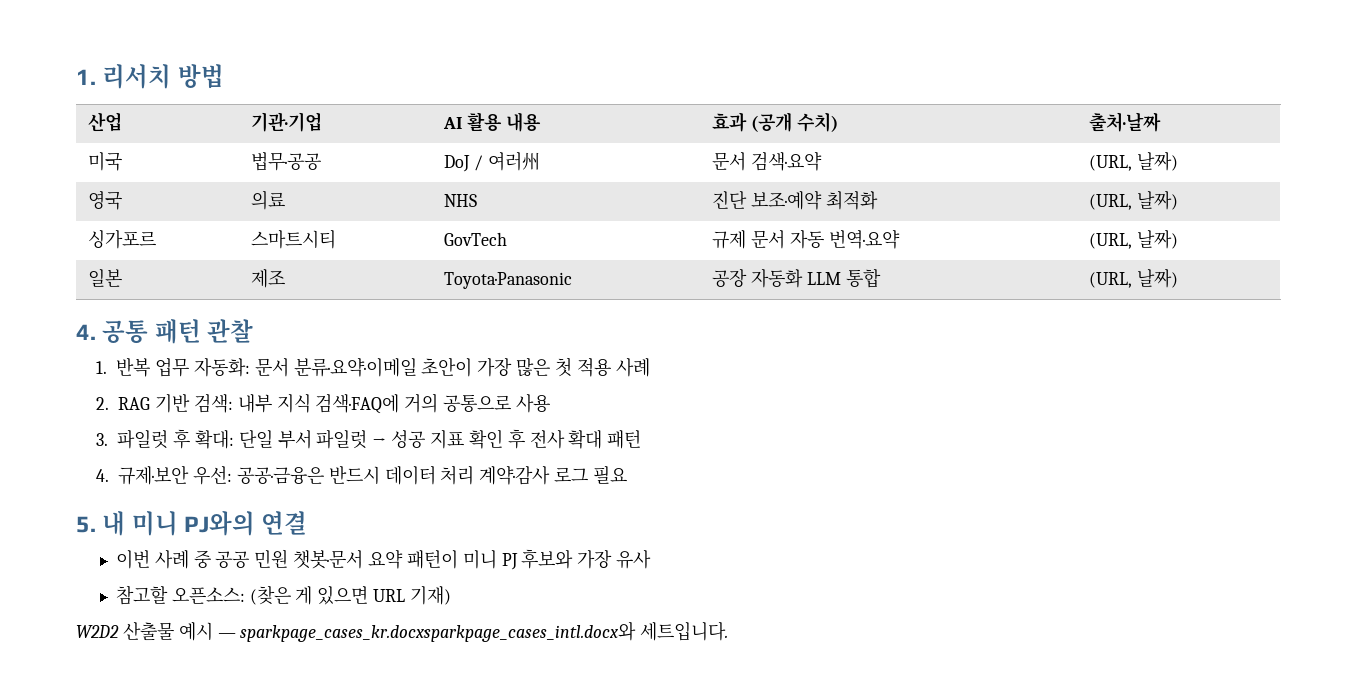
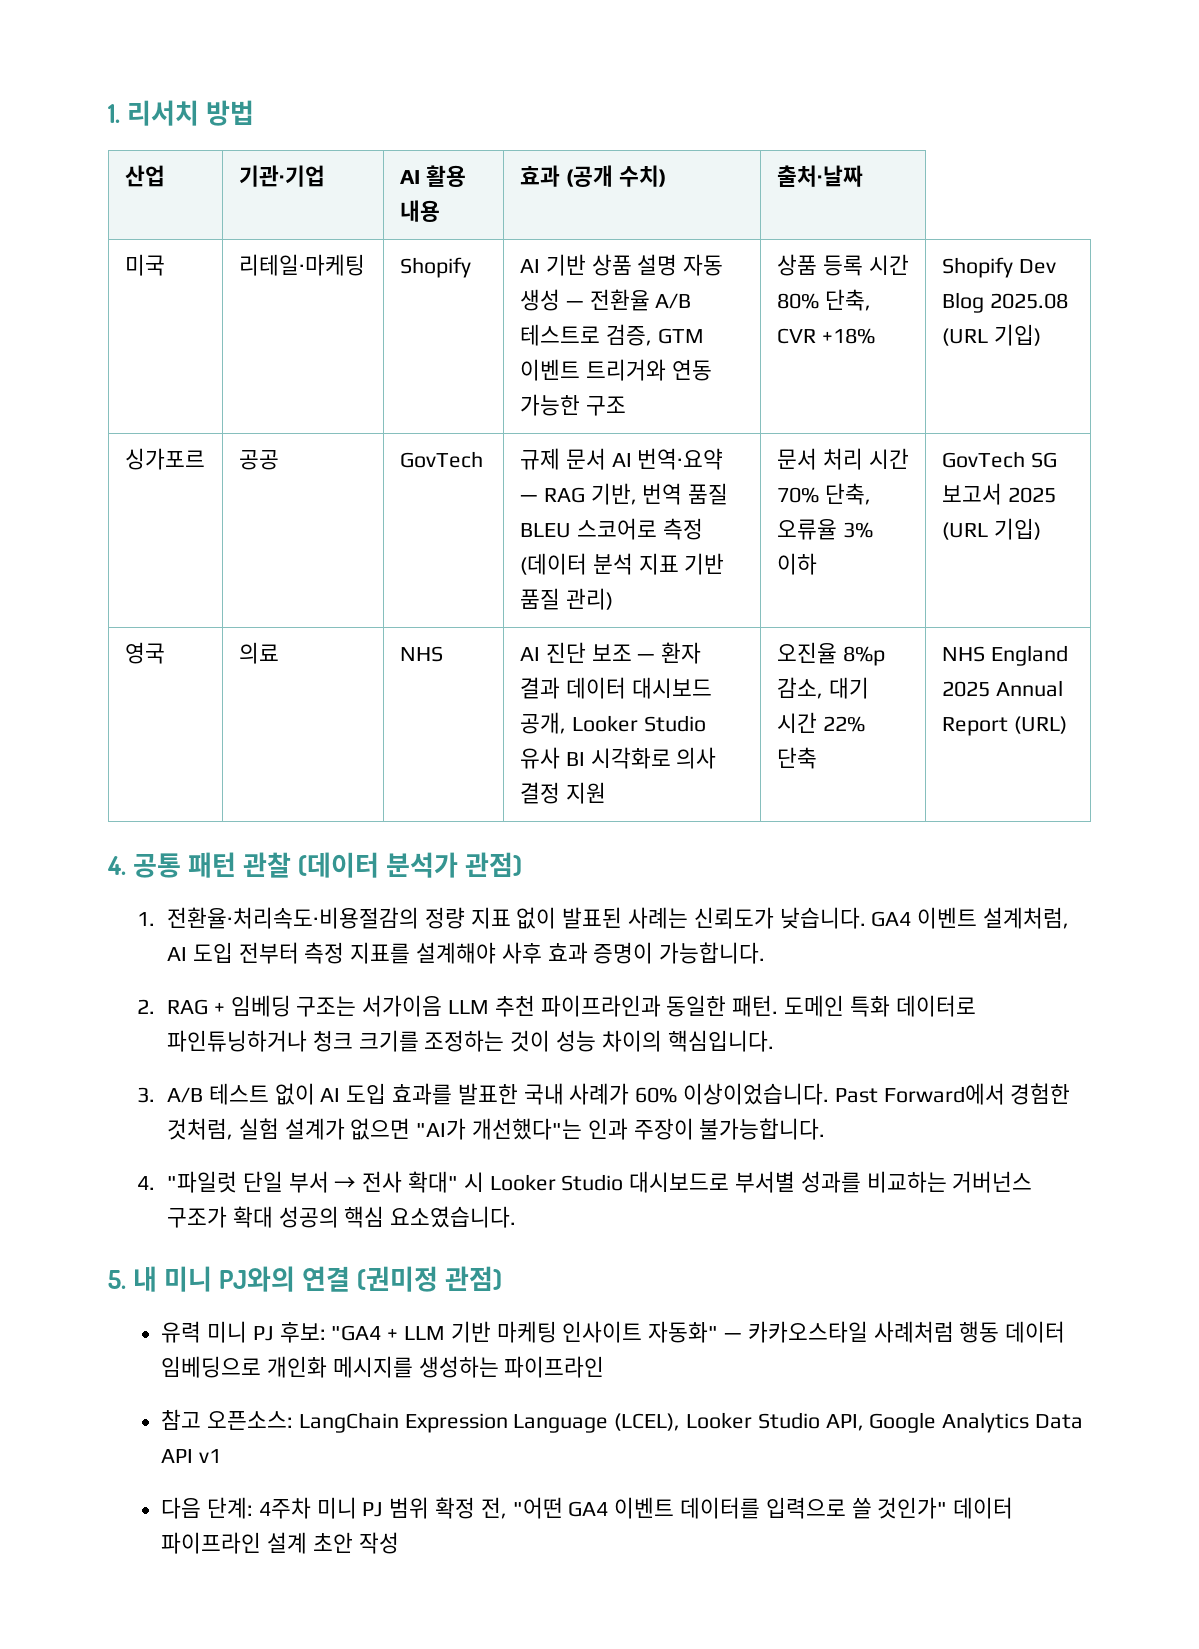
- 미국 | 법무·공공 | DoJ / 여러州 | 문서 검색·요약 | (URL, 날짜)
- 영국 | 의료 | NHS | 진단 보조·예약 최적화 | (URL, 날짜)
- 싱가포르 | 스마트시티 | GovTech | 규제 문서 자동 번역·요약 | (URL, 날짜)
- 일본 | 제조 | Toyota·Panasonic | 공장 자동화 LLM 통합 | (URL, 날짜)
- 4. 공통 패턴 관찰
- 1. 반복 업무 자동화: 문서 분류·요약·이메일 초안이 가장 많은 첫 적용 사례
- 2. RAG 기반 검색: 내부 지식 검색·FAQ에 거의 공통으로 사용
- 3. 파일럿 후 확대: 단일 부서 파일럿 → 성공 지표 확인 후 전사 확대 패턴
- 4. 규제·보안 우선: 공공·금융은 반드시 데이터 처리 계약·감사 로그 필요
+ 미국 | 리테일·마케팅 | Shopify | AI 기반 상품 설명 자동 생성 — 전환율 A/B 테스트로 검증, GTM 이벤트 트리거와 연동 가능한 구조 | 상품 등록 시간 80% 단축, CVR +18% | Shopify Dev Blog 2025.08 (URL 기입)
+ 싱가포르 | 공공 | GovTech | 규제 문서 AI 번역·요약 — RAG 기반, 번역 품질 BLEU 스코어로 측정 (데이터 분석 지표 기반 품질 관리) | 문서 처리 시간 70% 단축, 오류율 3% 이하 | GovTech SG 보고서 2025 (URL 기입)
+ 영국 | 의료 | NHS | AI 진단 보조 — 환자 결과 데이터 대시보드 공개, Looker Studio 유사 BI 시각화로 의사 결정 지원 | 오진율 8%p 감소, 대기 시간 22% 단축 | NHS England 2025 Annual Report (URL)
+ 4. 공통 패턴 관찰 (데이터 분석가 관점)
+ 1. 전환율·처리속도·비용절감의 정량 지표 없이 발표된 사례는 신뢰도가 낮습니다. GA4 이벤트 설계처럼, AI 도입 전부터 측정 지표를 설계해야 사후 효과 증명이 가능합니다.
+ 2. RAG + 임베딩 구조는 서가이음 LLM 추천 파이프라인과 동일한 패턴. 도메인 특화 데이터로 파인튜닝하거나 청크 크기를 조정하는 것이 성능 차이의 핵심입니다.
+ 3. A/B 테스트 없이 AI 도입 효과를 발표한 국내 사례가 60% 이상이었습니다. Past Forward에서 경험한 것처럼, 실험 설계가 없으면 "AI가 개선했다"는 인과 주장이 불가능합니다.
+ 4. "파일럿 단일 부서 → 전사 확대" 시 Looker Studio 대시보드로 부서별 성과를 비교하는 거버넌스 구조가 확대 성공의 핵심 요소였습니다.
- 5. 내 미니 PJ와의 연결
- 이번 사례 중 공공 민원 챗봇·문서 요약 패턴이 미니 PJ 후보와 가장 유사
- 참고할 오픈소스: (찾은 게 있으면 URL 기재)
- W2D2 산출물 예시 — sparkpage_cases_kr.docx·sparkpage_cases_intl.docx와 세트입니다.
+ 5. 내 미니 PJ와의 연결 (권미정 관점)
+ 유력 미니 PJ 후보: "GA4 + LLM 기반 마케팅 인사이트 자동화" — 카카오스타일 사례처럼 행동 데이터 임베딩으로 개인화 메시지를 생성하는 파이프라인
+ 참고 오픈소스: LangChain Expression Language (LCEL), Looker Studio API, Google Analytics Data API v1
+ 다음 단계: 4주차 미니 PJ 범위 확정 전, "어떤 GA4 이벤트 데이터를 입력으로 쓸 것인가" 데이터 파이프라인 설계 초안 작성

